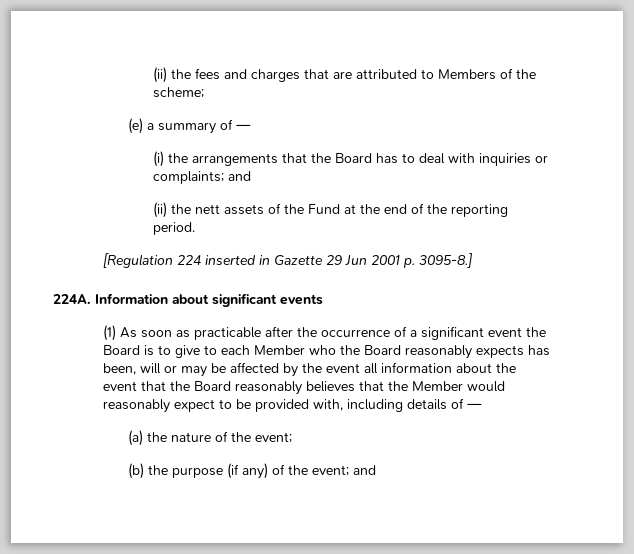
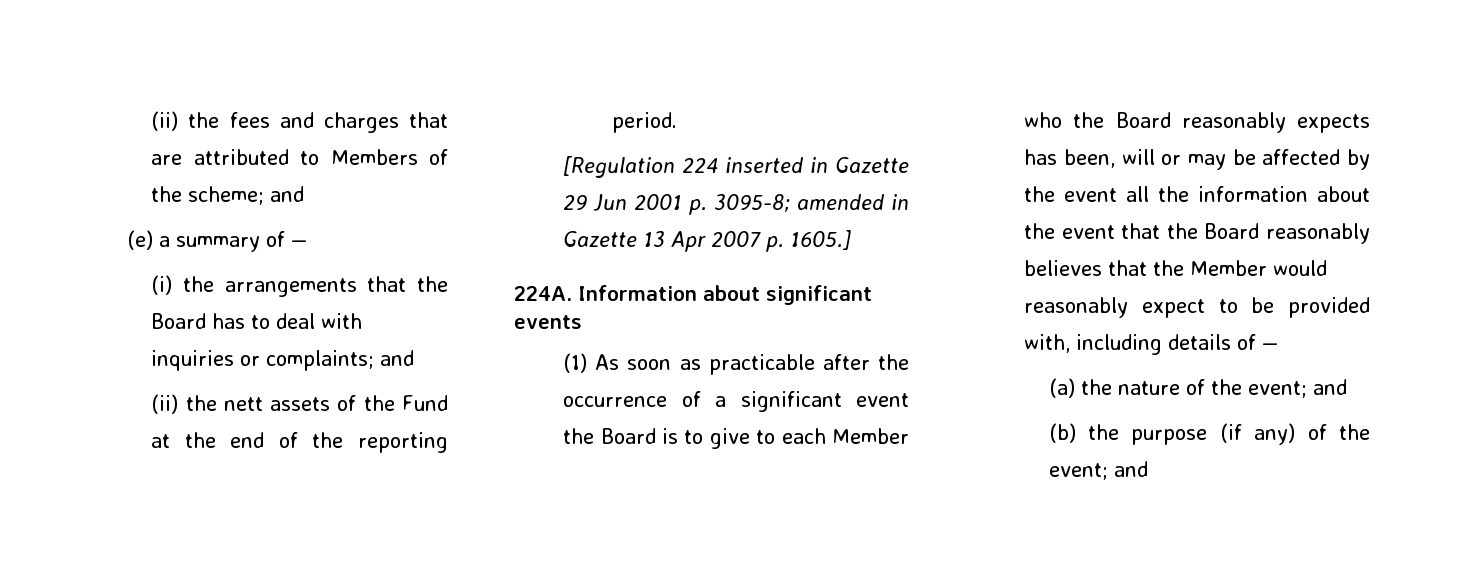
- (ii) the fees and charges that are attributed to Members of the scheme;
+ (ii) the fees and charges that are attributed to Members of the scheme; and
- [Regulation 224 inserted in Gazette 29 Jun 2001 p. 3095-8.]
+ [Regulation 224 inserted in Gazette 29 Jun 2001 p. 3095-8; amended in Gazette 13 Apr 2007 p. 1605.]
- (1) As soon as practicable after the occurrence of a significant event the Board is to give to each Member who the Board reasonably expects has been, will or may be affected by the event all information about the event that the Board reasonably believes that the Member would reasonably expect to be provided with, including details of —
+ (1) As soon as practicable after the occurrence of a significant event the Board is to give to each Member who the Board reasonably expects has been, will or may be affected by the event all the information about the event that the Board reasonably believes that the Member would reasonably expect to be provided with, including details of —
- (a) the nature of the event;
+ (a) the nature of the event; and

